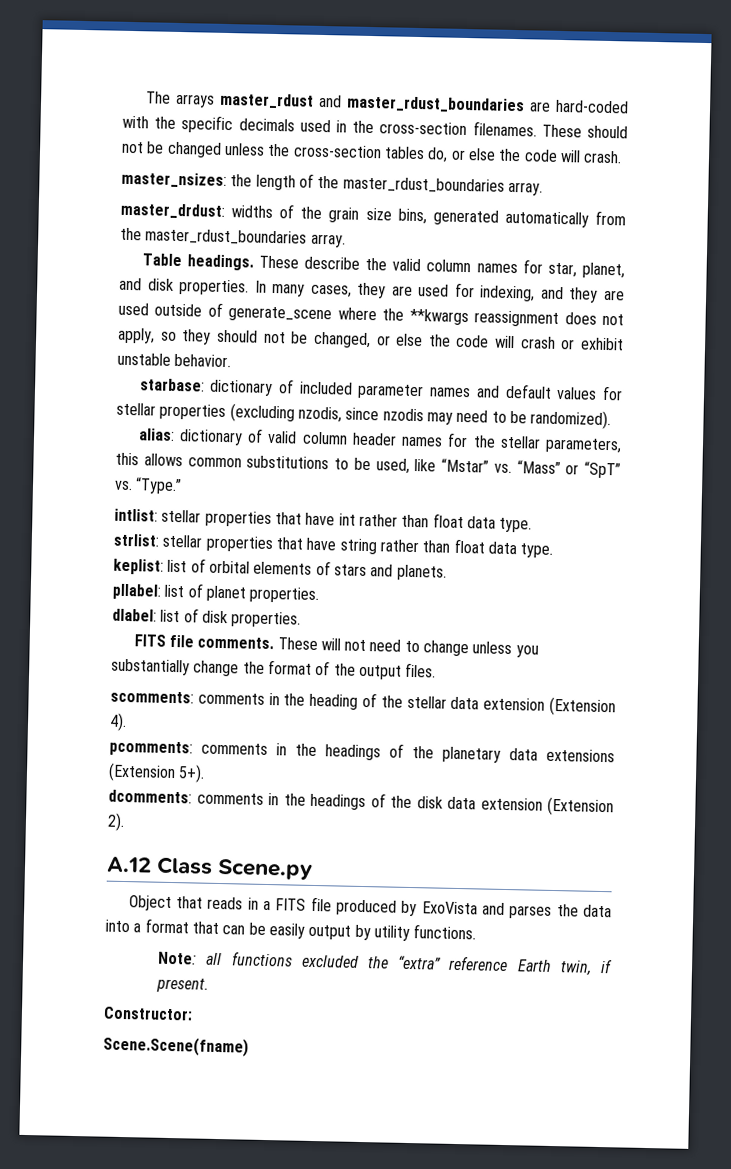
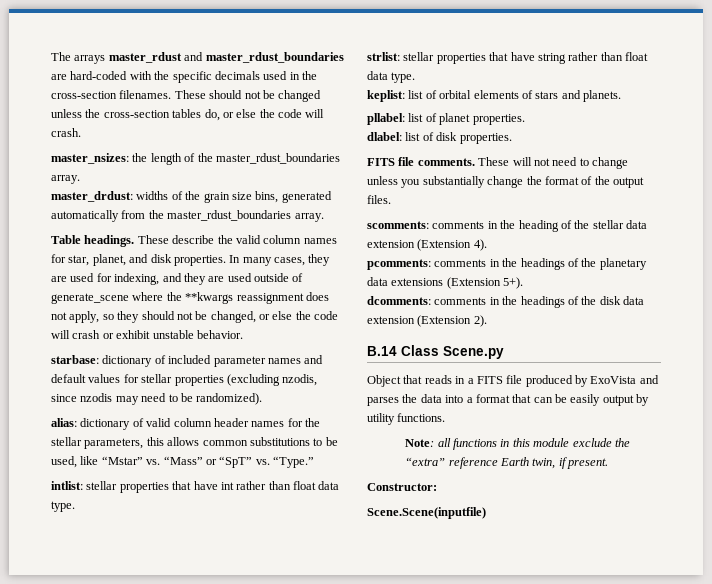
- A.12 Class Scene.py
+ B.14 Class Scene.py
- Note: all functions excluded the “extra” reference Earth twin, if present.
+ Note: all functions in this module exclude the “extra” reference Earth twin, if present.
- Scene.Scene(fname)
+ Scene.Scene(inputfile)

